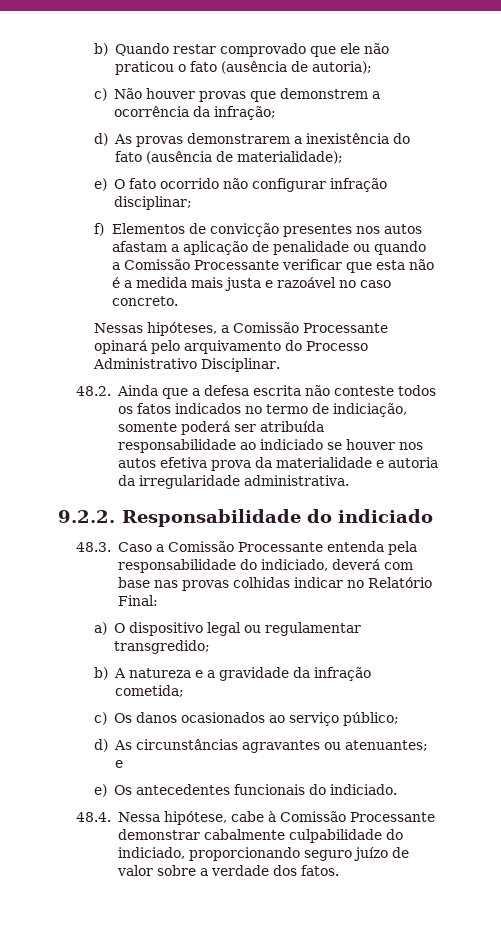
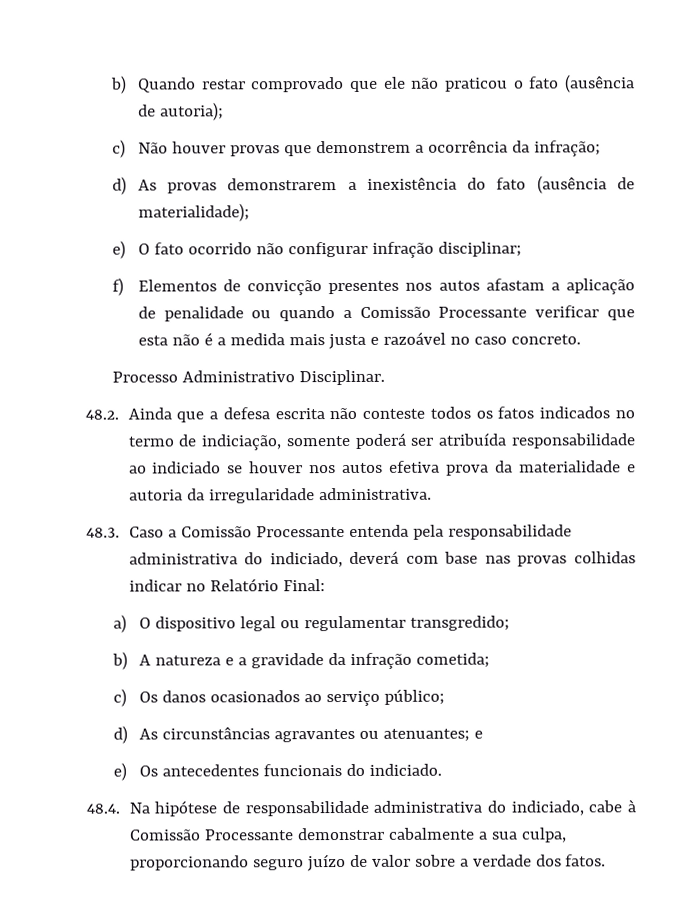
- Nessas hipóteses, a Comissão Processante opinará pelo arquivamento do Processo Administrativo Disciplinar.
+ Processo Administrativo Disciplinar.
- 9.2.2. Responsabilidade do indiciado
- 48.3. Caso a Comissão Processante entenda pela responsabilidade do indiciado, deverá com base nas provas colhidas indicar no Relatório Final:
+ 48.3. Caso a Comissão Processante entenda pela responsabilidade administrativa do indiciado, deverá com base nas provas colhidas indicar no Relatório Final:
- 48.4. Nessa hipótese, cabe à Comissão Processante demonstrar cabalmente culpabilidade do indiciado, proporcionando seguro juízo de valor sobre a verdade dos fatos.
+ 48.4. Na hipótese de responsabilidade administrativa do indiciado, cabe à Comissão Processante demonstrar cabalmente a sua culpa, proporcionando seguro juízo de valor sobre a verdade dos fatos.

